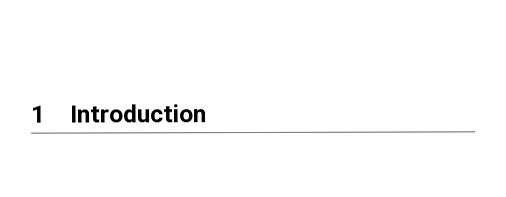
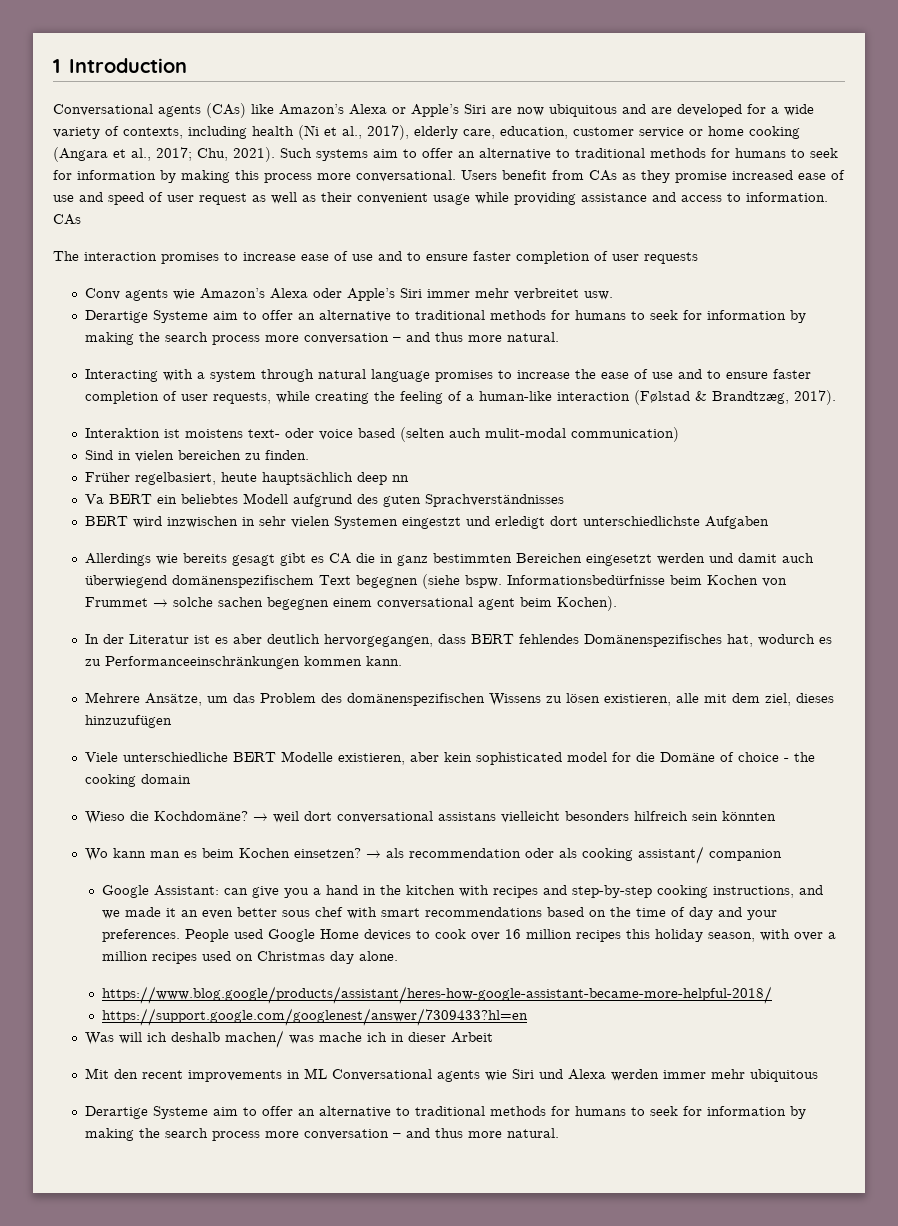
+ Conversational agents (CAs) like Amazon’s Alexa or Apple’s Siri are now ubiquitous and are developed for a wide variety of contexts, including health (Ni et al., 2017), elderly care, education, customer service or home cooking (Angara et al., 2017; Chu, 2021). Such systems aim to offer an alternative to traditional methods for humans to seek for information by making this process more conversational. Users benefit from CAs as they promise increased ease of use and speed of user request as well as their convenient usage while providing assistance and access to information. CAs
+ The interaction promises to increase ease of use and to ensure faster completion of user requests
+ Conv agents wie Amazon’s Alexa oder Apple’s Siri immer mehr verbreitet usw.
+ Derartige Systeme aim to offer an alternative to traditional methods for humans to seek for information by making the search process more conversation – and thus more natural.
+ Interacting with a system through natural language promises to increase the ease of use and to ensure faster completion of user requests, while creating the feeling of a human-like interaction (Følstad & Brandtzæg, 2017).
+ Interaktion ist moistens text- oder voice based (selten auch mulit-modal communication)
+ Sind in vielen bereichen zu finden.
+ Früher regelbasiert, heute hauptsächlich deep nn
+ Va BERT ein beliebtes Modell aufgrund des guten Sprachverständnisses
+ BERT wird inzwischen in sehr vielen Systemen eingestzt und erledigt dort unterschiedlichste Aufgaben
+ Allerdings wie bereits gesagt gibt es CA die in ganz bestimmten Bereichen eingesetzt werden und damit auch überwiegend domänenspezifischem Text begegnen (siehe bspw. Informationsbedürfnisse beim Kochen von Frummet → solche sachen begegnen einem conversational agent beim Kochen).
+ In der Literatur ist es aber deutlich hervorgegangen, dass BERT fehlendes Domänenspezifisches hat, wodurch es zu Performanceeinschränkungen kommen kann.
+ Mehrere Ansätze, um das Problem des domänenspezifischen Wissens zu lösen existieren, alle mit dem ziel, dieses hinzuzufügen
+ Viele unterschiedliche BERT Modelle existieren, aber kein sophisticated model for die Domäne of choice - the cooking domain
+ Wieso die Kochdomäne? → weil dort conversational assistans vielleicht besonders hilfreich sein könnten
+ Wo kann man es beim Kochen einsetzen? → als recommendation oder als cooking assistant/ companion
+ Google Assistant: can give you a hand in the kitchen with recipes and step-by-step cooking instructions, and we made it an even better sous chef with smart recommendations based on the time of day and your preferences. People used Google Home devices to cook over 16 million recipes this holiday season, with over a million recipes used on Christmas day alone.
+ https://www.blog.google/products/assistant/heres-how-google-assistant-became-more-helpful-2018/
+ https://support.google.com/googlenest/answer/7309433?hl=en
+ Was will ich deshalb machen/ was mache ich in dieser Arbeit
+ Mit den recent improvements in ML Conversational agents wie Siri und Alexa werden immer mehr ubiquitous
+ Derartige Systeme aim to offer an alternative to traditional methods for humans to seek for information by making the search process more conversation – and thus more natural.

